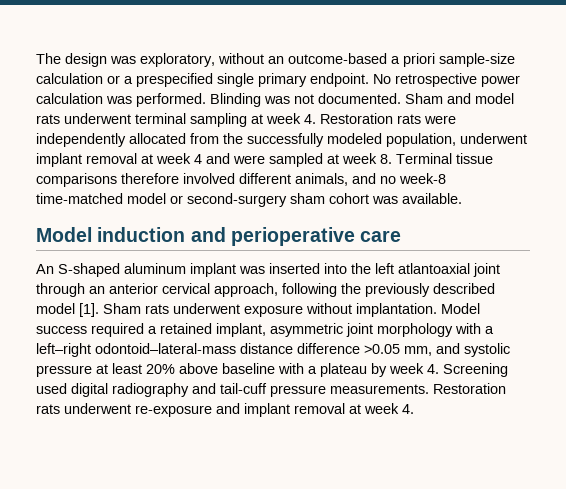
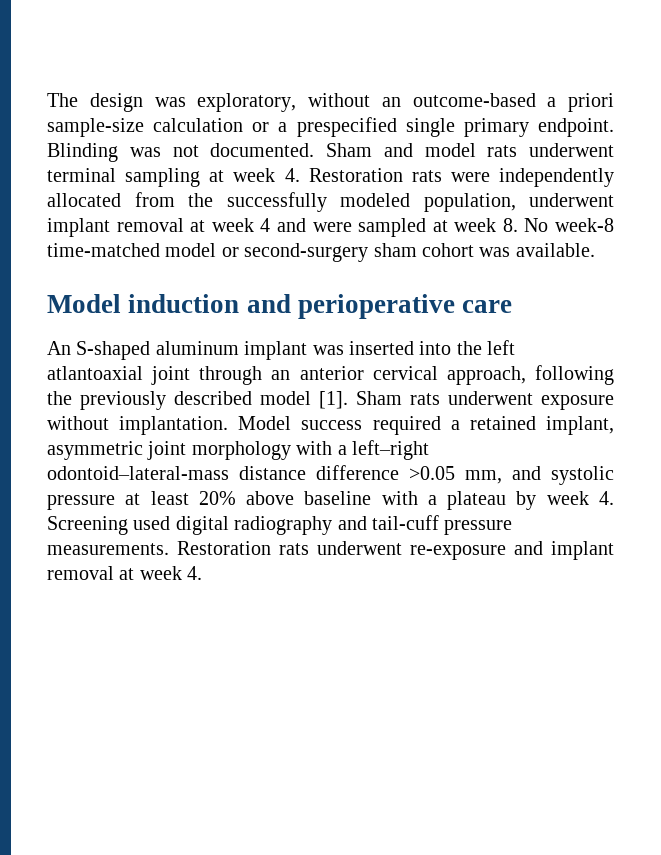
- No retrospective power calculation was performed.
- Sham and model rats underwent terminal sampling at week 4. Restoration rats were independently allocated from the successfully modeled population, underwent implant removal at week 4 and were sampled at week 8. Terminal tissue comparisons therefore involved different animals, and no week-8 time-matched model or second-surgery sham cohort was available.
+ Sham and model rats underwent terminal sampling at week 4. Restoration rats were independently allocated from the successfully modeled population, underwent implant removal at week 4 and were sampled at week 8. No week-8 time-matched model or second-surgery sham cohort was available.

